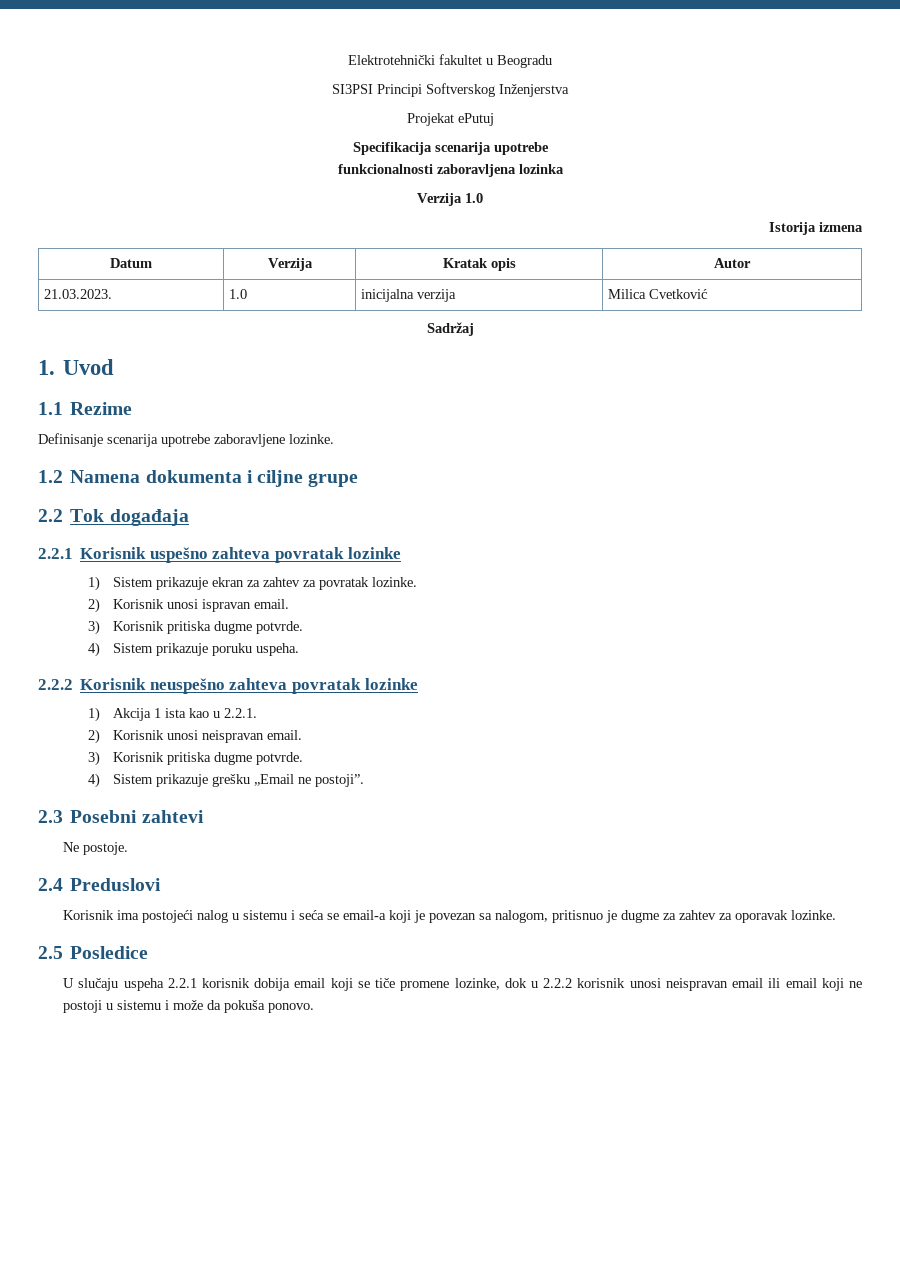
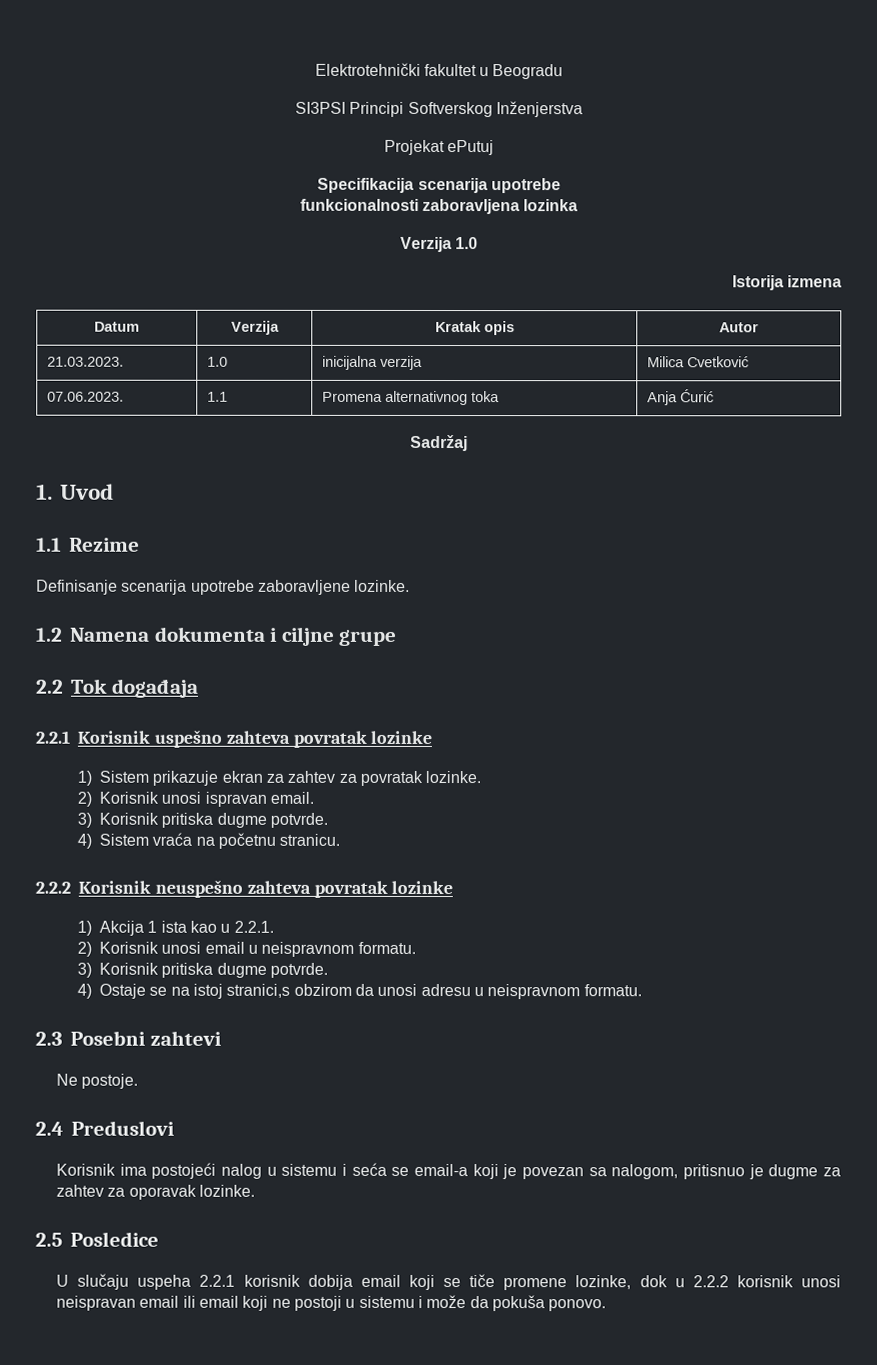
+ 07.06.2023. | 1.1 | Promena alternativnog toka | Anja Ćurić
- 4) Sistem prikazuje poruku uspeha.
+ 4) Sistem vraća na početnu stranicu.
- 2) Korisnik unosi neispravan email.
+ 2) Korisnik unosi email u neispravnom formatu.
  3) Korisnik pritiska dugme potvrde.
- 4) Sistem prikazuje grešku „Email ne postoji”.
+ 4) Ostaje se na istoj stranici,s obzirom da unosi adresu u neispravnom formatu.

